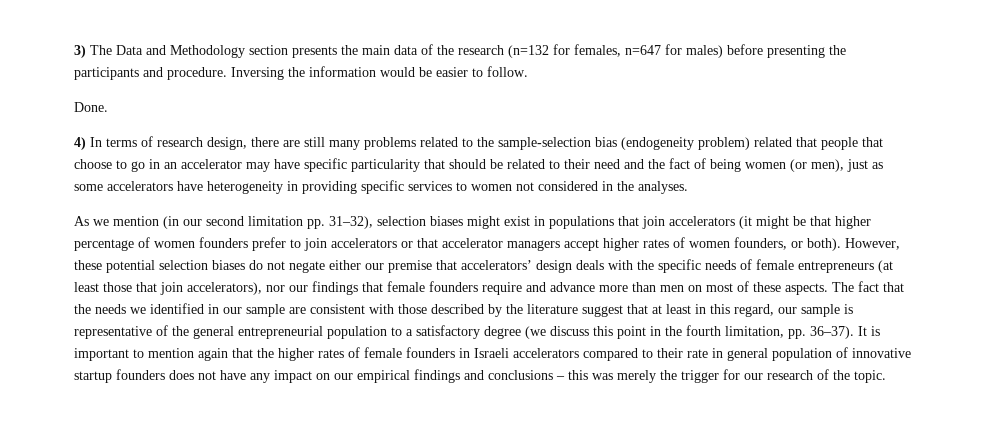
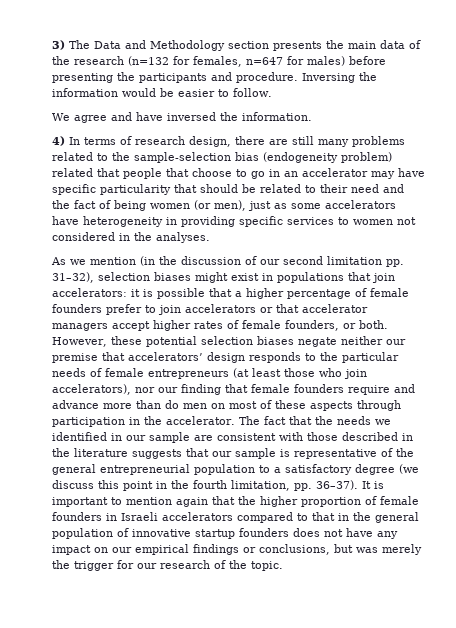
- Done.
+ We agree and have inversed the information.
- As we mention (in our second limitation pp. 31–32), selection biases might exist in populations that join accelerators (it might be that higher percentage of women founders prefer to join accelerators or that accelerator managers accept higher rates of women founders, or both).
+ As we mention (in the discussion of our second limitation pp. 31–32), selection biases might exist in populations that join accelerators: it is possible that a higher percentage of female founders prefer to join accelerators or that accelerator managers accept higher rates of female founders, or both.
- However, these potential selection biases do not negate either our premise that accelerators’ design deals with the specific needs of female entrepreneurs (at least those that join accelerators), nor our findings that female founders require and advance more than men on most of these aspects.
+ However, these potential selection biases negate neither our premise that accelerators’ design responds to the particular needs of female entrepreneurs (at least those who join accelerators), nor our finding that female founders require and advance more than do men on most of these aspects through participation in the accelerator.
- The fact that the needs we identified in our sample are consistent with those described by the literature suggest that at least in this regard, our sample is representative of the general entrepreneurial population to a satisfactory degree (we discuss this point in the fourth limitation, pp. 36–37).
+ The fact that the needs we identified in our sample are consistent with those described in the literature suggests that our sample is representative of the general entrepreneurial population to a satisfactory degree (we discuss this point in the fourth limitation, pp. 36–37).
- It is important to mention again that the higher rates of female founders in Israeli accelerators compared to their rate in general population of innovative startup founders does not have any impact on our empirical findings and conclusions – this was merely the trigger for our research of the topic.
+ It is important to mention again that the higher proportion of female founders in Israeli accelerators compared to that in the general population of innovative startup founders does not have any impact on our empirical findings or conclusions, but was merely the trigger for our research of the topic.

